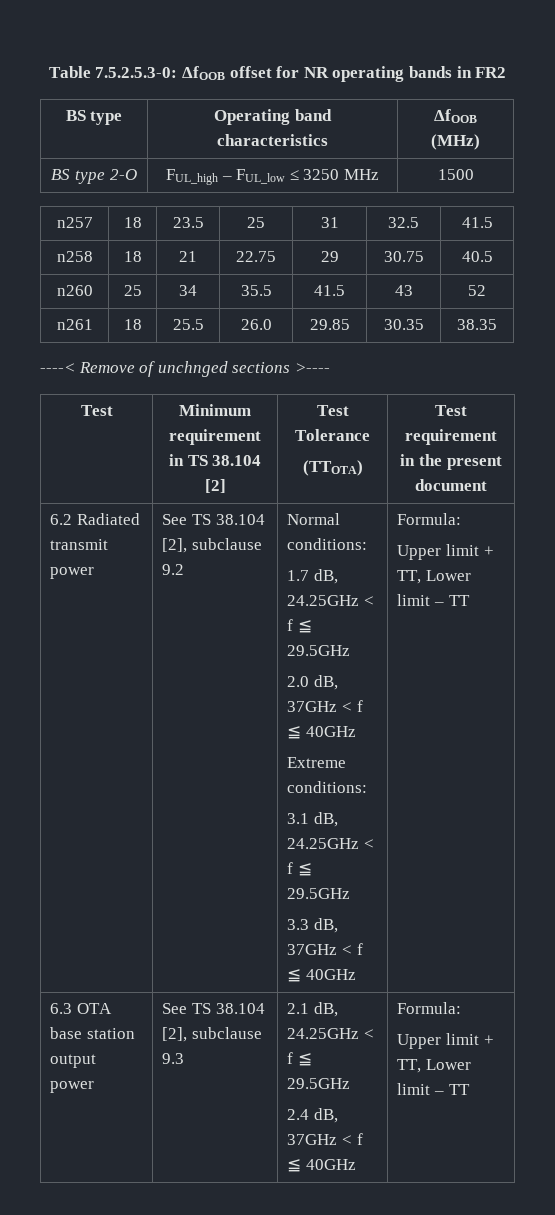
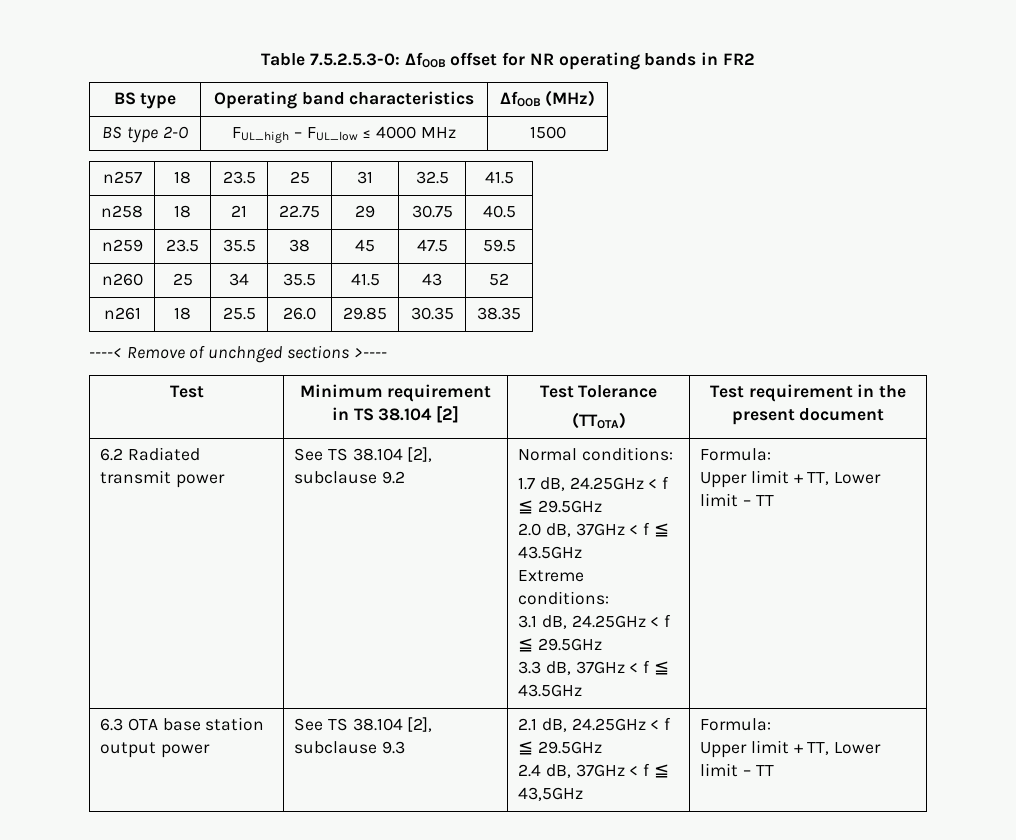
- BS type 2-O | FUL_high – FUL_low ≤ 3250 MHz | 1500
+ BS type 2-O | FUL_high – FUL_low ≤ 4000 MHz | 1500
+ n259 | 23.5 | 35.5 | 38 | 45 | 47.5 | 59.5
- 2.0 dB, 37GHz < f ≦ 40GHz
+ 2.0 dB, 37GHz < f ≦ 43.5GHz
- 3.3 dB, 37GHz < f ≦ 40GHz
+ 3.3 dB, 37GHz < f ≦ 43.5GHz
  6.3 OTA base station output power | See TS 38.104 [2], subclause 9.3 | 2.1 dB, 24.25GHz < f ≦ 29.5GHz
- 2.4 dB, 37GHz < f ≦ 40GHz | Formula:
+ 2.4 dB, 37GHz < f ≦ 43,5GHz | Formula:

